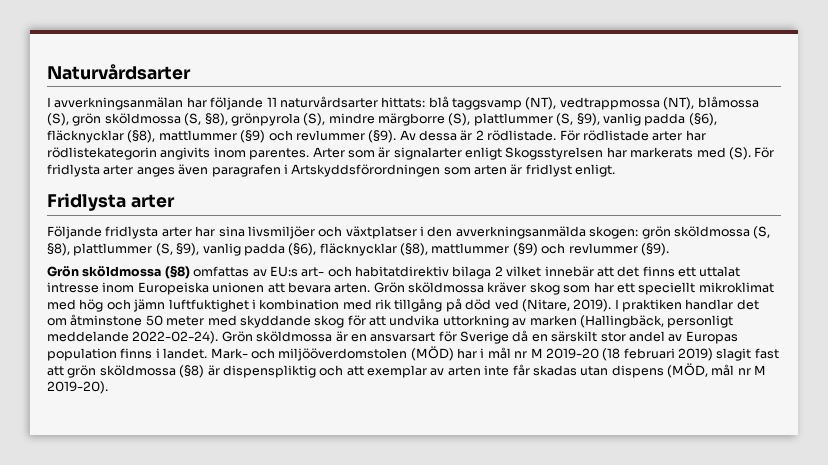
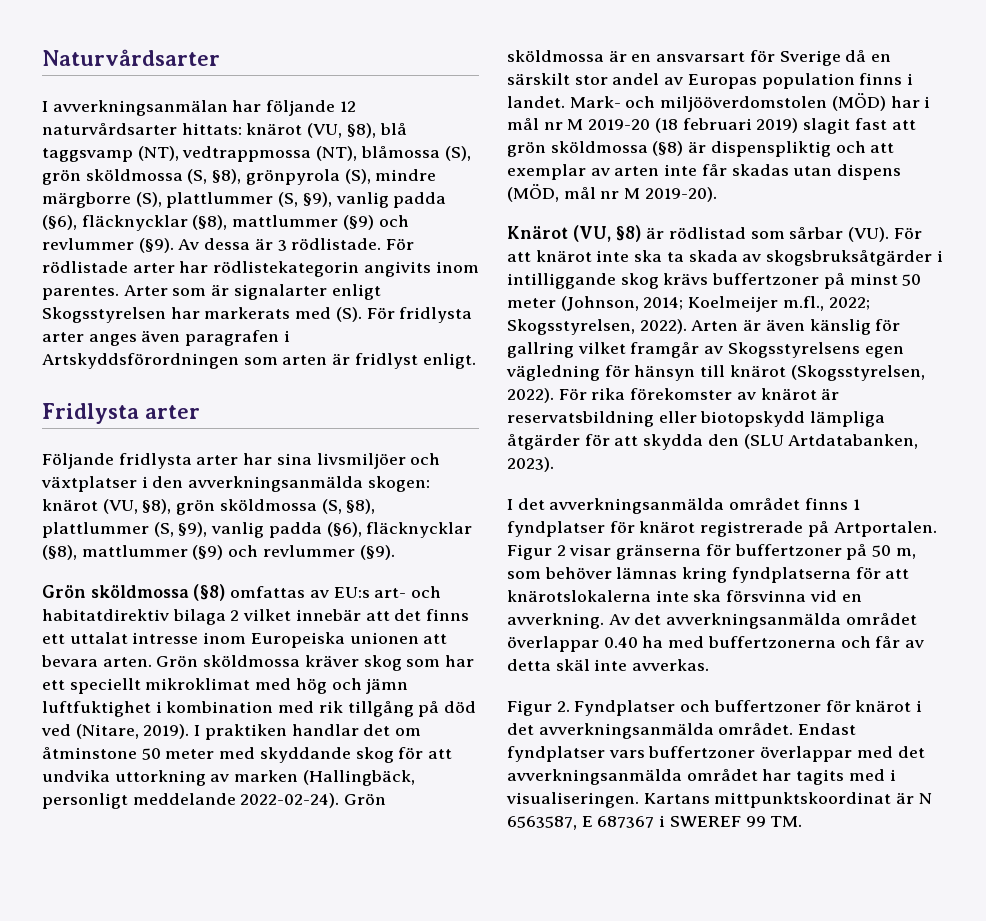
- I avverkningsanmälan har följande 11 naturvårdsarter hittats: blå taggsvamp (NT), vedtrappmossa (NT), blåmossa (S), grön sköldmossa (S, §8), grönpyrola (S), mindre märgborre (S), plattlummer (S, §9), vanlig padda (§6), fläcknycklar (§8), mattlummer (§9) och revlummer (§9).
+ I avverkningsanmälan har följande 12 naturvårdsarter hittats: knärot (VU, §8), blå taggsvamp (NT), vedtrappmossa (NT), blåmossa (S), grön sköldmossa (S, §8), grönpyrola (S), mindre märgborre (S), plattlummer (S, §9), vanlig padda (§6), fläcknycklar (§8), mattlummer (§9) och revlummer (§9).
- Av dessa är 2 rödlistade.
+ Av dessa är 3 rödlistade.
- Följande fridlysta arter har sina livsmiljöer och växtplatser i den avverkningsanmälda skogen: grön sköldmossa (S, §8), plattlummer (S, §9), vanlig padda (§6), fläcknycklar (§8), mattlummer (§9) och revlummer (§9).
+ Följande fridlysta arter har sina livsmiljöer och växtplatser i den avverkningsanmälda skogen: knärot (VU, §8), grön sköldmossa (S, §8), plattlummer (S, §9), vanlig padda (§6), fläcknycklar (§8), mattlummer (§9) och revlummer (§9).
+ Knärot (VU, §8) är rödlistad som sårbar (VU). För att knärot inte ska ta skada av skogsbruksåtgärder i intilliggande skog krävs buffertzoner på minst 50 meter (Johnson, 2014; Koelmeijer m.fl., 2022; Skogsstyrelsen, 2022). Arten är även känslig för gallring vilket framgår av Skogsstyrelsens egen vägledning för hänsyn till knärot (Skogsstyrelsen, 2022). För rika förekomster av knärot är reservatsbildning eller biotopskydd lämpliga åtgärder för att skydda den (SLU Artdatabanken, 2023).
+ I det avverkningsanmälda området finns 1 fyndplatser för knärot registrerade på Artportalen. Figur 2 visar gränserna för buffertzoner på 50 m, som behöver lämnas kring fyndplatserna för att knärotslokalerna inte ska försvinna vid en avverkning. Av det avverkningsanmälda området överlappar 0.40 ha med buffertzonerna och får av detta skäl inte avverkas.
+ Figur 2. Fyndplatser och buffertzoner för knärot i det avverkningsanmälda området. Endast fyndplatser vars buffertzoner överlappar med det avverkningsanmälda området har tagits med i visualiseringen. Kartans mittpunktskoordinat är N 6563587, E 687367 i SWEREF 99 TM.

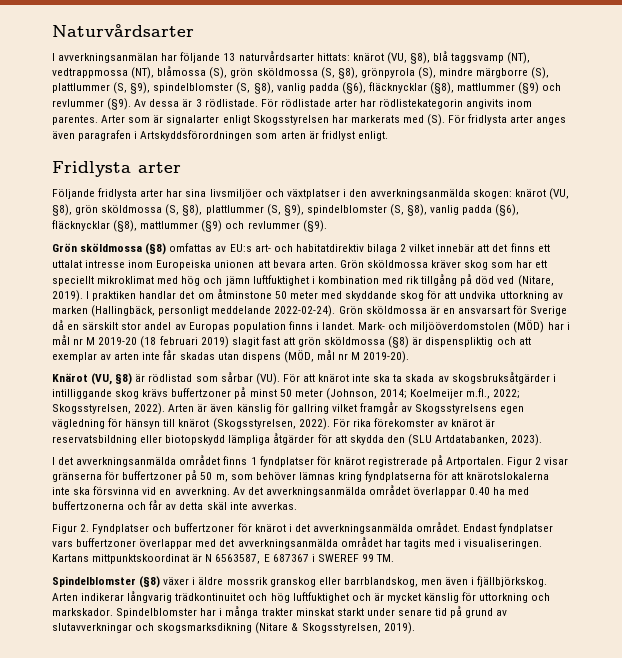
- I avverkningsanmälan har följande 12 naturvårdsarter hittats: knärot (VU, §8), blå taggsvamp (NT), vedtrappmossa (NT), blåmossa (S), grön sköldmossa (S, §8), grönpyrola (S), mindre märgborre (S), plattlummer (S, §9), vanlig padda (§6), fläcknycklar (§8), mattlummer (§9) och revlummer (§9).
+ I avverkningsanmälan har följande 13 naturvårdsarter hittats: knärot (VU, §8), blå taggsvamp (NT), vedtrappmossa (NT), blåmossa (S), grön sköldmossa (S, §8), grönpyrola (S), mindre märgborre (S), plattlummer (S, §9), spindelblomster (S, §8), vanlig padda (§6), fläcknycklar (§8), mattlummer (§9) och revlummer (§9).
- Följande fridlysta arter har sina livsmiljöer och växtplatser i den avverkningsanmälda skogen: knärot (VU, §8), grön sköldmossa (S, §8), plattlummer (S, §9), vanlig padda (§6), fläcknycklar (§8), mattlummer (§9) och revlummer (§9).
+ Följande fridlysta arter har sina livsmiljöer och växtplatser i den avverkningsanmälda skogen: knärot (VU, §8), grön sköldmossa (S, §8), plattlummer (S, §9), spindelblomster (S, §8), vanlig padda (§6), fläcknycklar (§8), mattlummer (§9) och revlummer (§9).
+ Spindelblomster (§8) växer i äldre mossrik granskog eller barrblandskog, men även i fjällbjörkskog. Arten indikerar långvarig trädkontinuitet och hög luftfuktighet och är mycket känslig för uttorkning och markskador. Spindelblomster har i många trakter minskat starkt under senare tid på grund av slutavverkningar och skogsmarksdikning (Nitare & Skogsstyrelsen, 2019).

